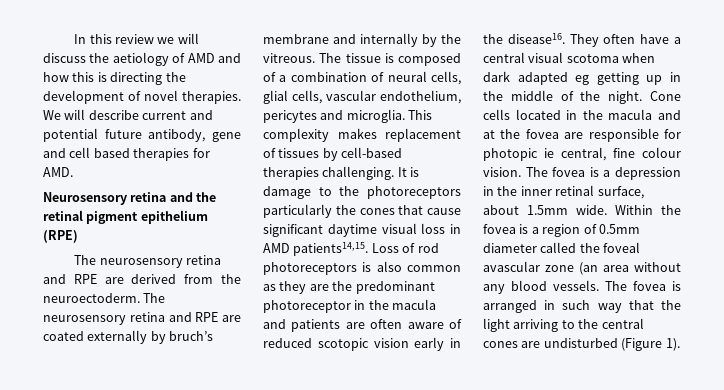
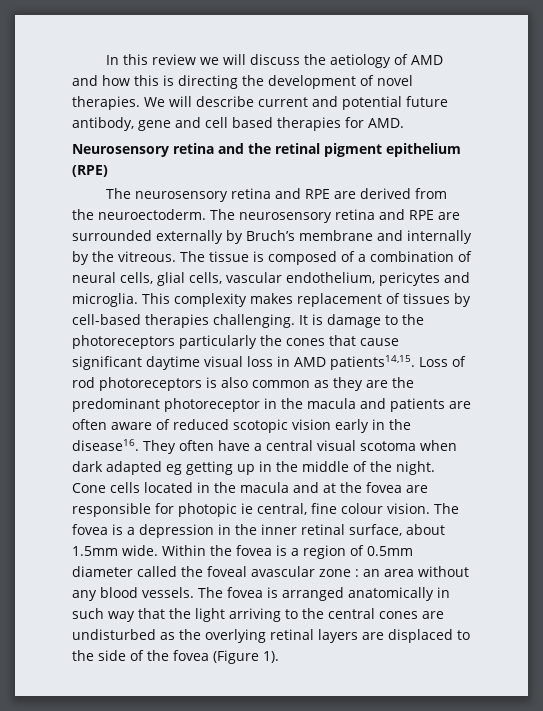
- The neurosensory retina and RPE are coated externally by bruch’s membrane and internally by the vitreous.
+ The neurosensory retina and RPE are surrounded externally by Bruch’s membrane and internally by the vitreous.
- Within the fovea is a region of 0.5mm diameter called the foveal avascular zone (an area without any blood vessels.
+ Within the fovea is a region of 0.5mm diameter called the foveal avascular zone : an area without any blood vessels.
- The fovea is arranged in such way that the light arriving to the central cones are undisturbed (Figure 1).
+ The fovea is arranged anatomically in such way that the light arriving to the central cones are undisturbed as the overlying retinal layers are displaced to the side of the fovea (Figure 1).

